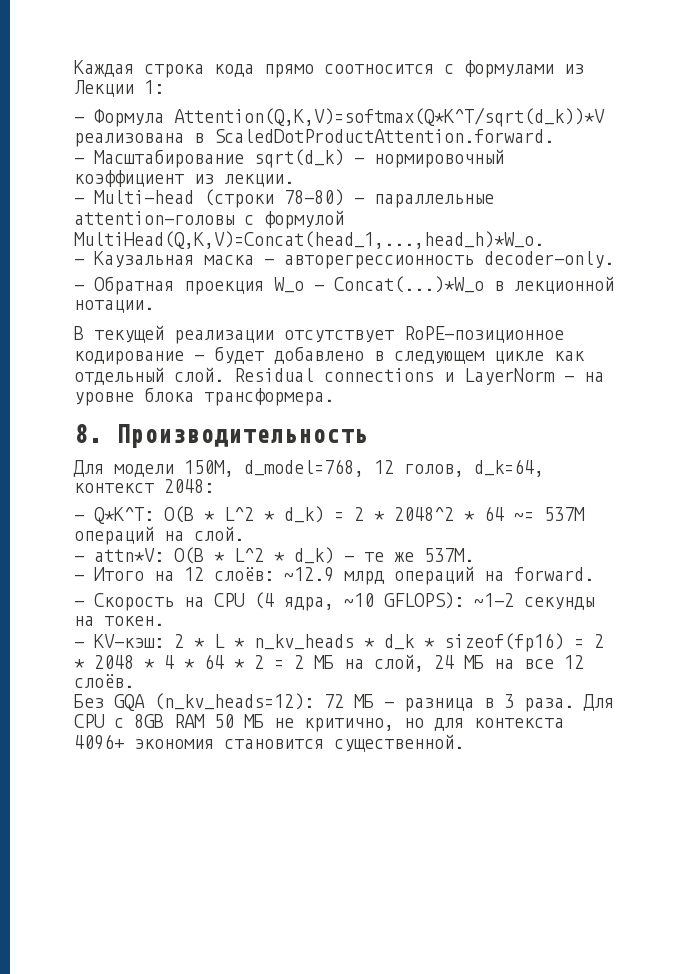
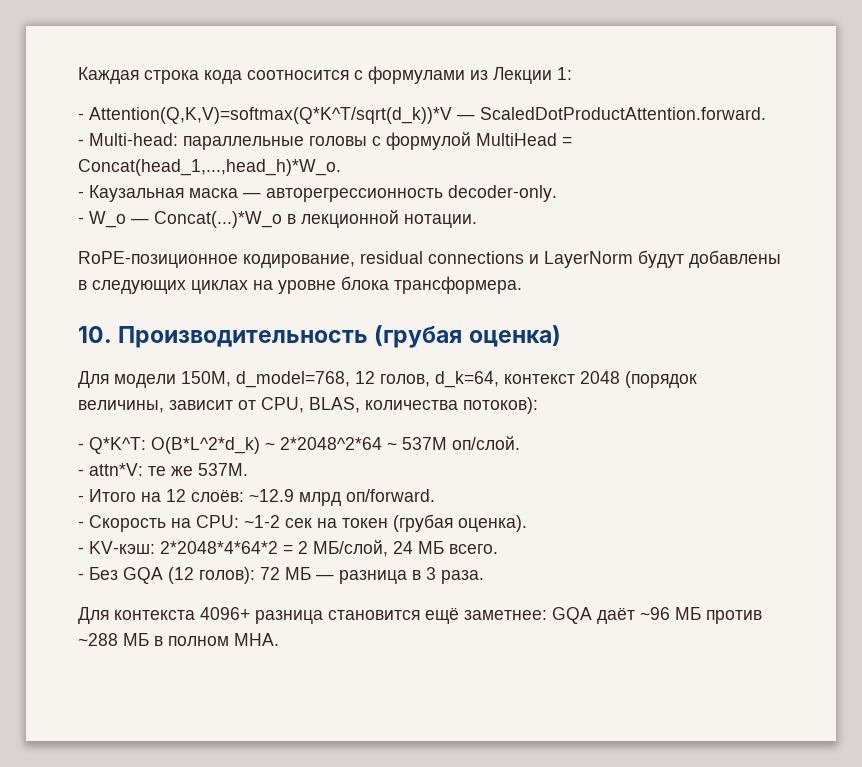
- Каждая строка кода прямо соотносится с формулами из Лекции 1:
+ Каждая строка кода соотносится с формулами из Лекции 1:
- - Формула Attention(Q,K,V)=softmax(Q*K^T/sqrt(d_k))*V реализована в ScaledDotProductAttention.forward.
- - Масштабирование sqrt(d_k) — нормировочный коэффициент из лекции.
- - Multi-head (строки 78-80) — параллельные attention-головы с формулой MultiHead(Q,K,V)=Concat(head_1,...,head_h)*W_o.
+ - Attention(Q,K,V)=softmax(Q*K^T/sqrt(d_k))*V — ScaledDotProductAttention.forward.
+ - Multi-head: параллельные головы с формулой MultiHead = Concat(head_1,...,head_h)*W_o.
- - Обратная проекция W_o — Concat(...)*W_o в лекционной нотации.
+ - W_o — Concat(...)*W_o в лекционной нотации.
- В текущей реализации отсутствует RoPE-позиционное кодирование — будет добавлено в следующем цикле как отдельный слой. Residual connections и LayerNorm — на уровне блока трансформера.
+ RoPE-позиционное кодирование, residual connections и LayerNorm будут добавлены в следующих циклах на уровне блока трансформера.
- 8. Производительность
+ 10. Производительность (грубая оценка)
- Для модели 150M, d_model=768, 12 голов, d_k=64, контекст 2048:
- - Q*K^T: O(B * L^2 * d_k) = 2 * 2048^2 * 64 ~= 537M операций на слой.
- - attn*V: O(B * L^2 * d_k) — те же 537M.
+ Для модели 150M, d_model=768, 12 голов, d_k=64, контекст 2048 (порядок величины, зависит от CPU, BLAS, количества потоков):
+ - Q*K^T: O(B*L^2*d_k) ~ 2*2048^2*64 ~ 537M оп/слой.
+ - attn*V: те же 537M.
- - Итого на 12 слоёв: ~12.9 млрд операций на forward.
+ - Итого на 12 слоёв: ~12.9 млрд оп/forward.
- - Скорость на CPU (4 ядра, ~10 GFLOPS): ~1-2 секунды на токен.
- - KV-кэш: 2 * L * n_kv_heads * d_k * sizeof(fp16) = 2 * 2048 * 4 * 64 * 2 = 2 МБ на слой, 24 МБ на все 12 слоёв.
- Без GQA (n_kv_heads=12): 72 МБ — разница в 3 раза. Для CPU с 8GB RAM 50 МБ не критично, но для контекста 4096+ экономия становится существенной.
+ - Скорость на CPU: ~1-2 сек на токен (грубая оценка).
+ - KV-кэш: 2*2048*4*64*2 = 2 МБ/слой, 24 МБ всего.
+ - Без GQA (12 голов): 72 МБ — разница в 3 раза.
+ Для контекста 4096+ разница становится ещё заметнее: GQA даёт ~96 МБ против ~288 МБ в полном MHA.

